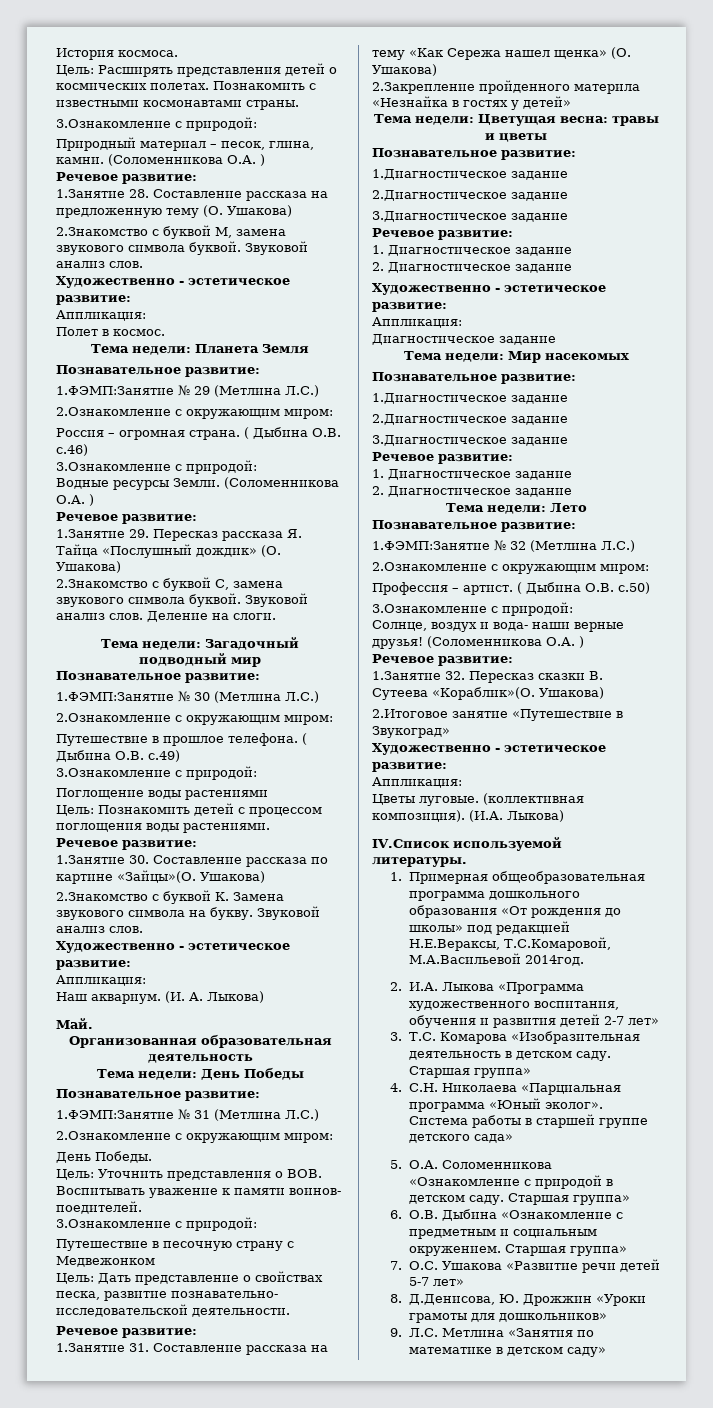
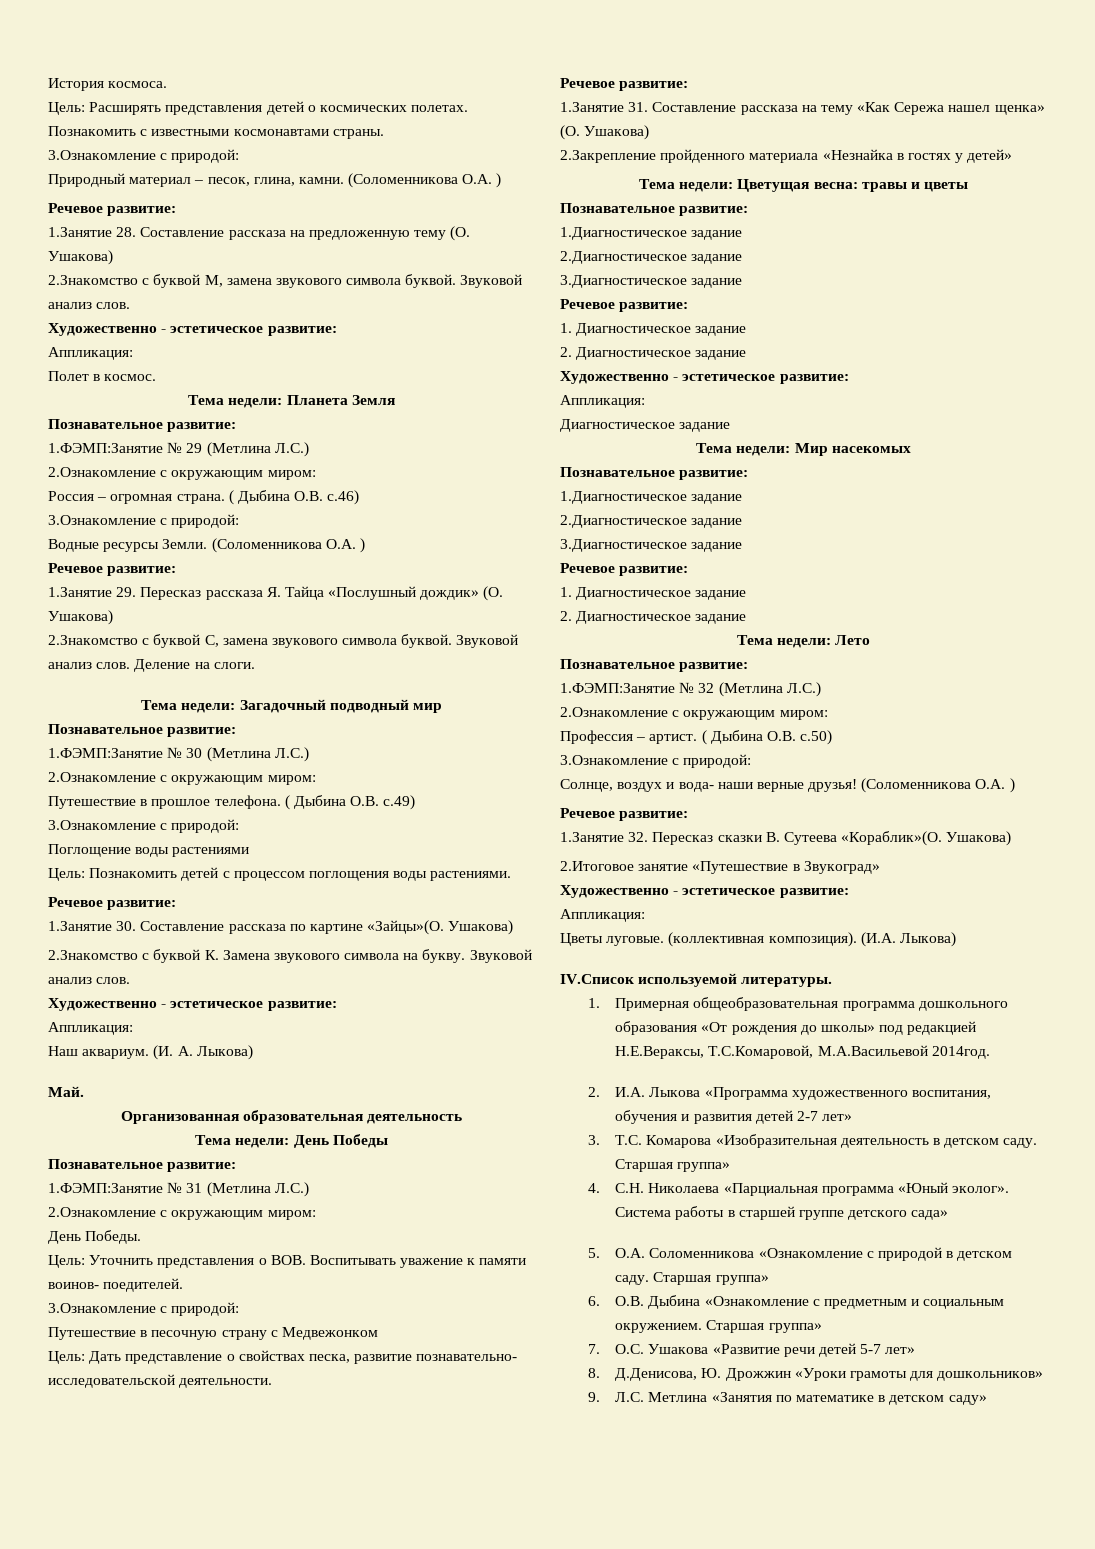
- 2.Закрепление пройденного материла «Незнайка в гостях у детей»
+ 2.Закрепление пройденного материала «Незнайка в гостях у детей»

